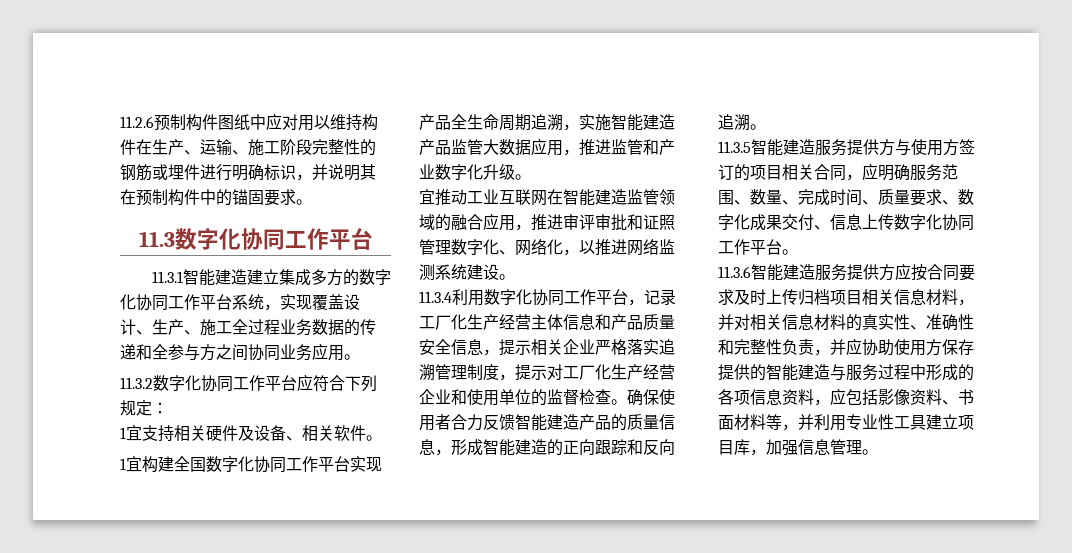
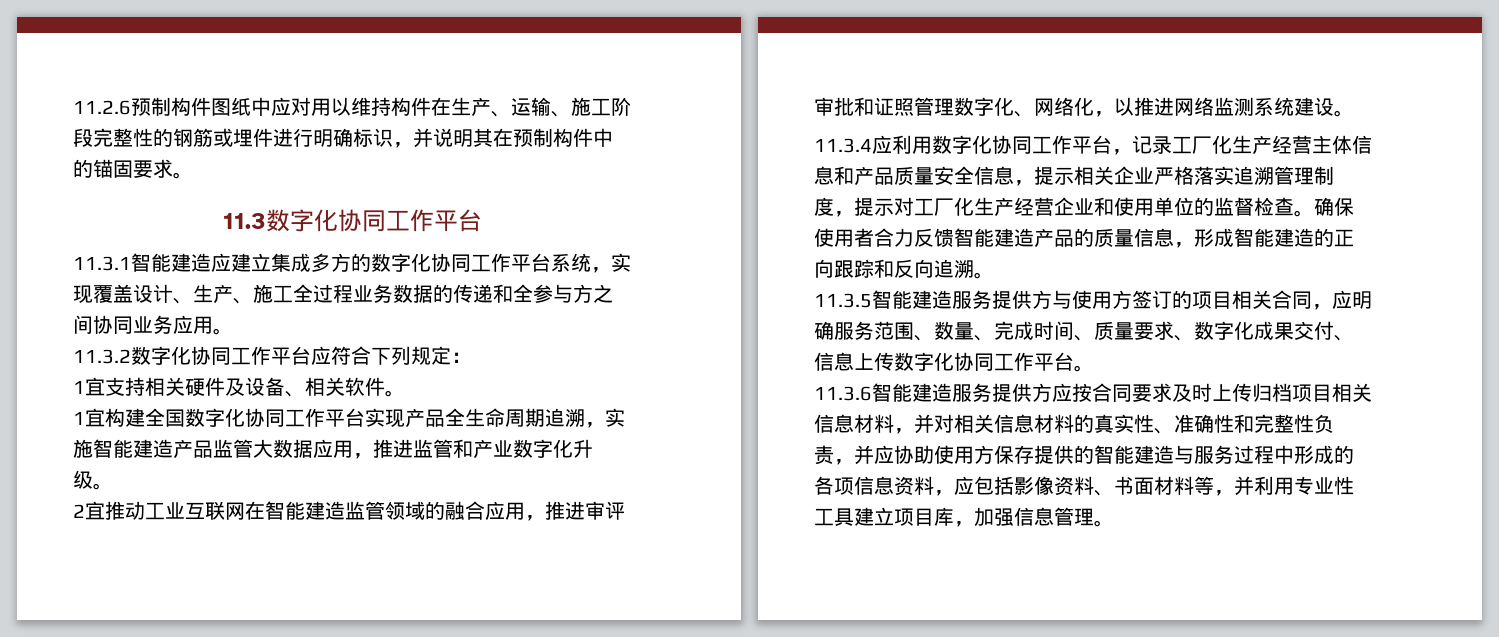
- 11.3.1智能建造建立集成多方的数字化协同工作平台系统，实现覆盖设计、生产、施工全过程业务数据的传递和全参与方之间协同业务应用。
+ 11.3.1智能建造应建立集成多方的数字化协同工作平台系统，实现覆盖设计、生产、施工全过程业务数据的传递和全参与方之间协同业务应用。
- 宜推动工业互联网在智能建造监管领域的融合应用，推进审评审批和证照管理数字化、网络化，以推进网络监测系统建设。
+ 2宜推动工业互联网在智能建造监管领域的融合应用，推进审评审批和证照管理数字化、网络化，以推进网络监测系统建设。
- 11.3.4利用数字化协同工作平台，记录工厂化生产经营主体信息和产品质量安全信息，提示相关企业严格落实追溯管理制度，提示对工厂化生产经营企业和使用单位的监督检查。
+ 11.3.4应利用数字化协同工作平台，记录工厂化生产经营主体信息和产品质量安全信息，提示相关企业严格落实追溯管理制度，提示对工厂化生产经营企业和使用单位的监督检查。

